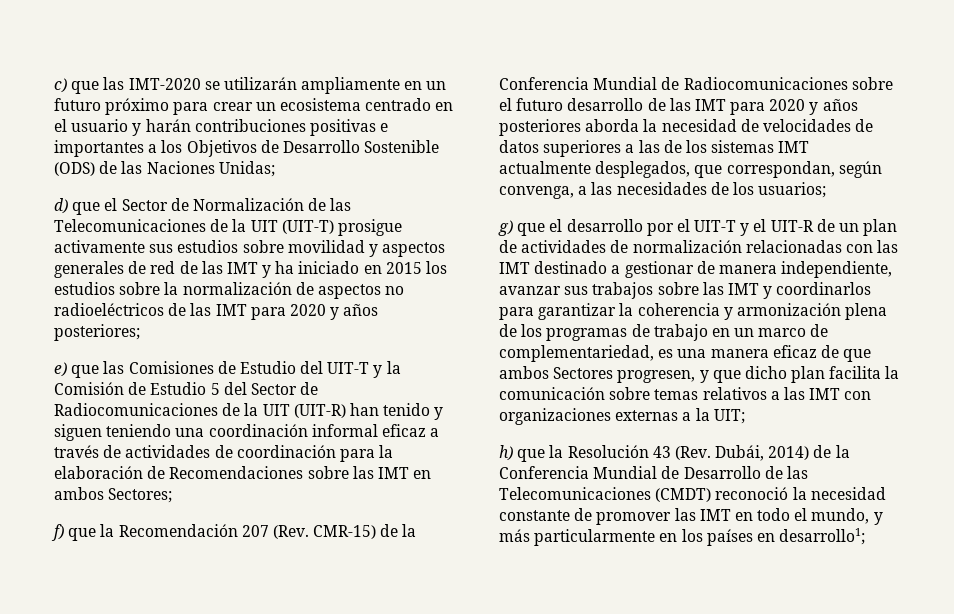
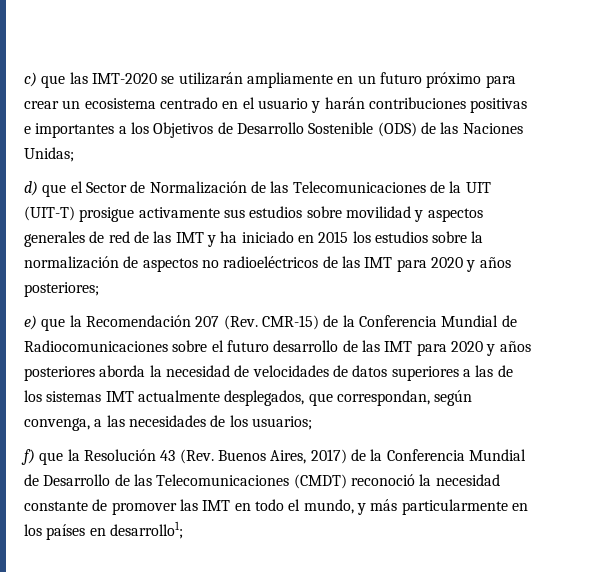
- e) que las Comisiones de Estudio del UIT-T y la Comisión de Estudio 5 del Sector de Radiocomunicaciones de la UIT (UIT-R) han tenido y siguen teniendo una coordinación informal eficaz a través de actividades de coordinación para la elaboración de Recomendaciones sobre las IMT en ambos Sectores;
- f) que la Recomendación 207 (Rev. CMR-15) de la Conferencia Mundial de Radiocomunicaciones sobre el futuro desarrollo de las IMT para 2020 y años posteriores aborda la necesidad de velocidades de datos superiores a las de los sistemas IMT actualmente desplegados, que correspondan, según convenga, a las necesidades de los usuarios;
+ e) que la Recomendación 207 (Rev. CMR-15) de la Conferencia Mundial de Radiocomunicaciones sobre el futuro desarrollo de las IMT para 2020 y años posteriores aborda la necesidad de velocidades de datos superiores a las de los sistemas IMT actualmente desplegados, que correspondan, según convenga, a las necesidades de los usuarios;
- g) que el desarrollo por el UIT-T y el UIT-R de un plan de actividades de normalización relacionadas con las IMT destinado a gestionar de manera independiente, avanzar sus trabajos sobre las IMT y coordinarlos para garantizar la coherencia y armonización plena de los programas de trabajo en un marco de complementariedad, es una manera eficaz de que ambos Sectores progresen, y que dicho plan facilita la comunicación sobre temas relativos a las IMT con organizaciones externas a la UIT;
- h) que la Resolución 43 (Rev. Dubái, 2014) de la Conferencia Mundial de Desarrollo de las Telecomunicaciones (CMDT) reconoció la necesidad constante de promover las IMT en todo el mundo, y más particularmente en los países en desarrollo1;
+ f) que la Resolución 43 (Rev. Buenos Aires, 2017) de la Conferencia Mundial de Desarrollo de las Telecomunicaciones (CMDT) reconoció la necesidad constante de promover las IMT en todo el mundo, y más particularmente en los países en desarrollo1;

